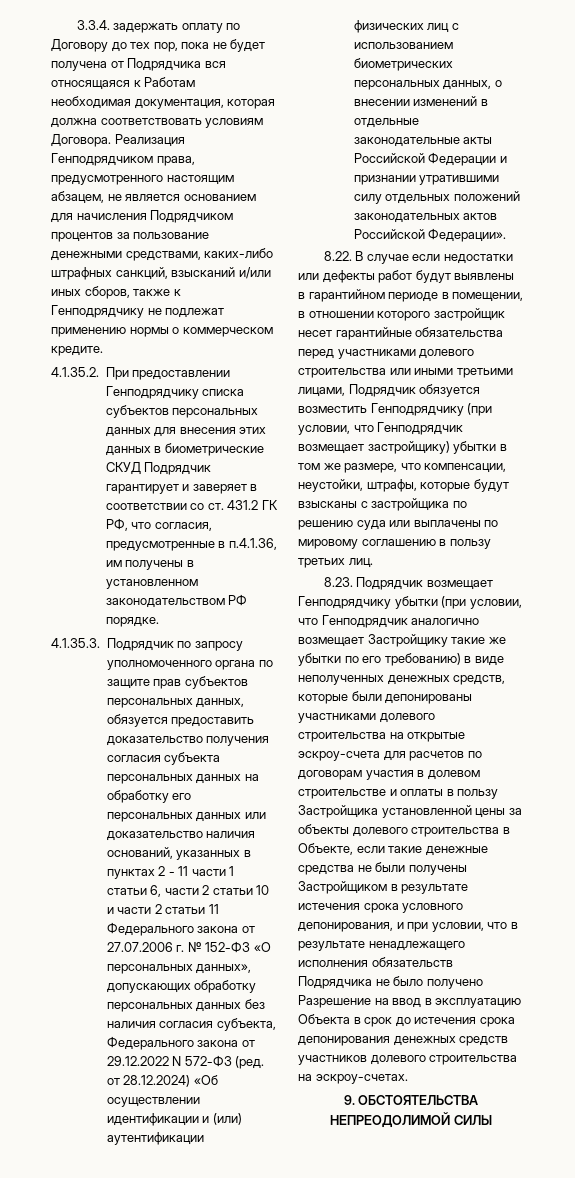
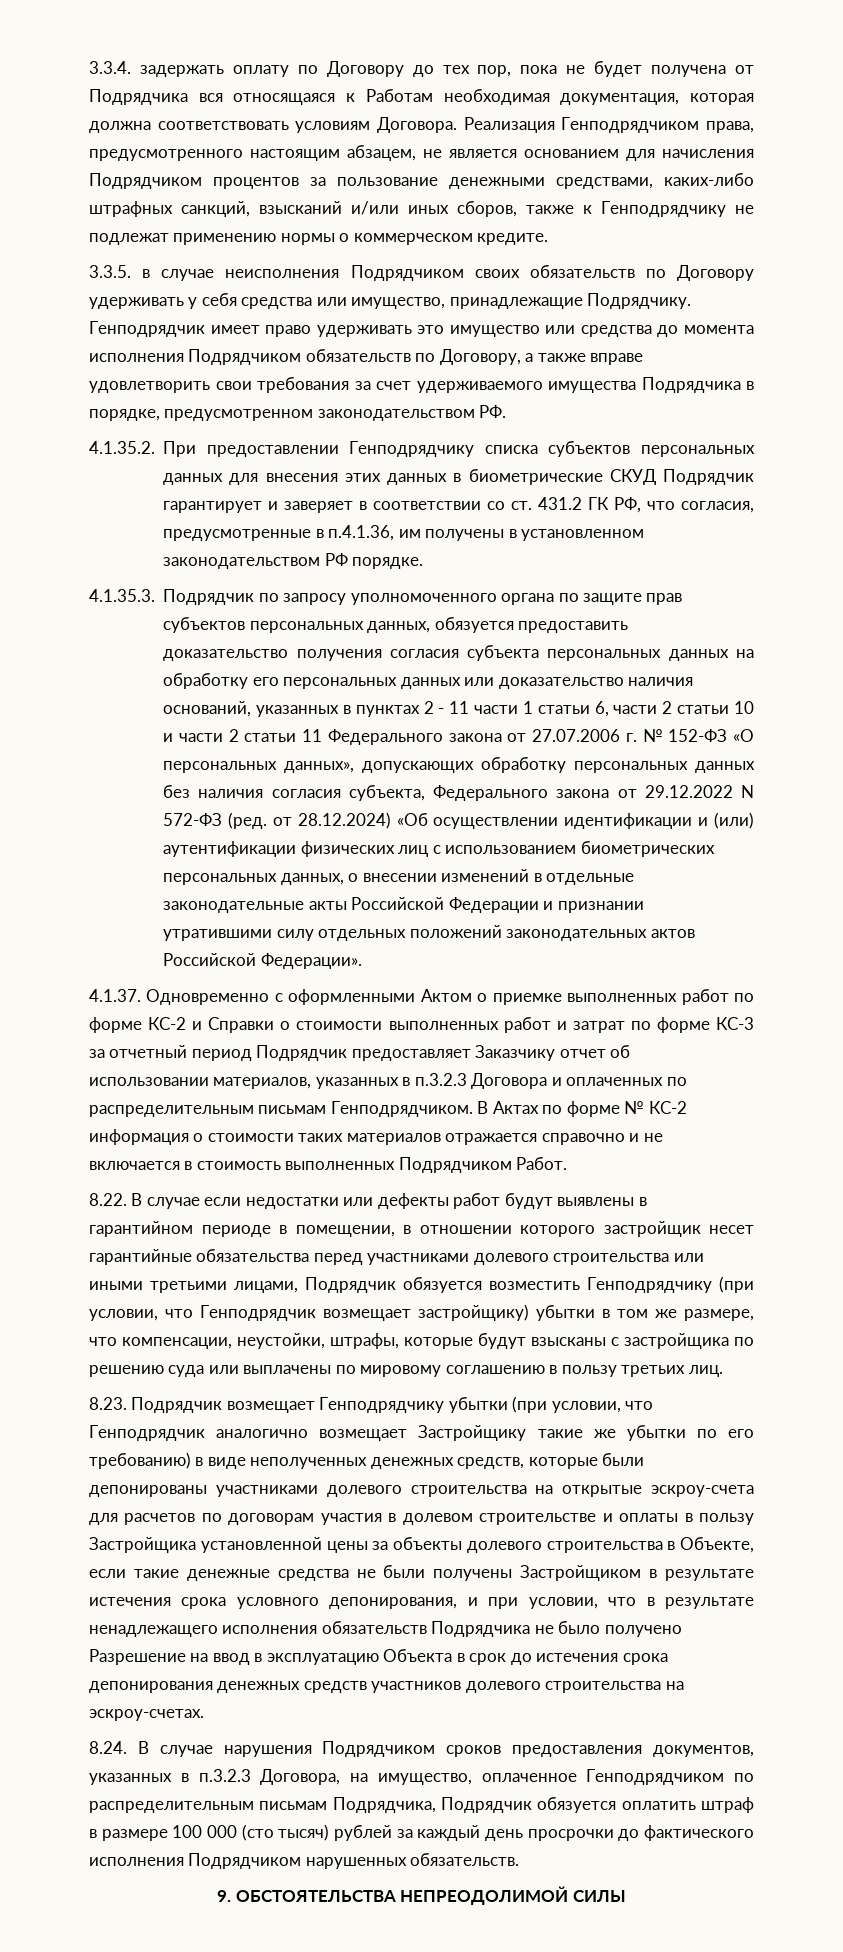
+ 3.3.5. в случае неисполнения Подрядчиком своих обязательств по Договору удерживать у себя средства или имущество, принадлежащие Подрядчику. Генподрядчик имеет право удерживать это имущество или средства до момента исполнения Подрядчиком обязательств по Договору, а также вправе удовлетворить свои требования за счет удерживаемого имущества Подрядчика в порядке, предусмотренном законодательством РФ.
+ 4.1.37. Одновременно с оформленными Актом о приемке выполненных работ по форме КС-2 и Справки о стоимости выполненных работ и затрат по форме КС-3 за отчетный период Подрядчик предоставляет Заказчику отчет об использовании материалов, указанных в п.3.2.3 Договора и оплаченных по распределительным письмам Генподрядчиком. В Актах по форме № КС-2 информация о стоимости таких материалов отражается справочно и не включается в стоимость выполненных Подрядчиком Работ.
+ 8.24. В случае нарушения Подрядчиком сроков предоставления документов, указанных в п.3.2.3 Договора, на имущество, оплаченное Генподрядчиком по распределительным письмам Подрядчика, Подрядчик обязуется оплатить штраф в размере 100 000 (сто тысяч) рублей за каждый день просрочки до фактического исполнения Подрядчиком нарушенных обязательств.

